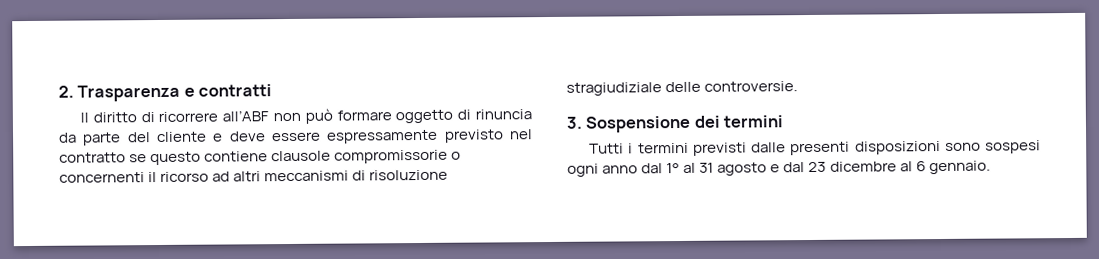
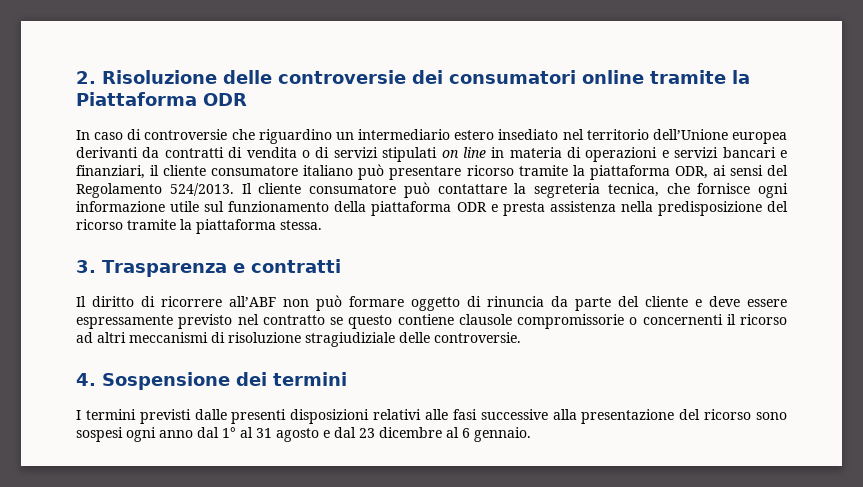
- 2. Trasparenza e contratti
+ 2. Risoluzione delle controversie dei consumatori online tramite la Piattaforma ODR
+ In caso di controversie che riguardino un intermediario estero insediato nel territorio dell’Unione europea derivanti da contratti di vendita o di servizi stipulati on line in materia di operazioni e servizi bancari e finanziari, il cliente consumatore italiano può presentare ricorso tramite la piattaforma ODR, ai sensi del Regolamento 524/2013. Il cliente consumatore può contattare la segreteria tecnica, che fornisce ogni informazione utile sul funzionamento della piattaforma ODR e presta assistenza nella predisposizione del ricorso tramite la piattaforma stessa.
+ 3. Trasparenza e contratti
- 3. Sospensione dei termini
+ 4. Sospensione dei termini
- Tutti i termini previsti dalle presenti disposizioni sono sospesi ogni anno dal 1° al 31 agosto e dal 23 dicembre al 6 gennaio.
+ I termini previsti dalle presenti disposizioni relativi alle fasi successive alla presentazione del ricorso sono sospesi ogni anno dal 1° al 31 agosto e dal 23 dicembre al 6 gennaio.

